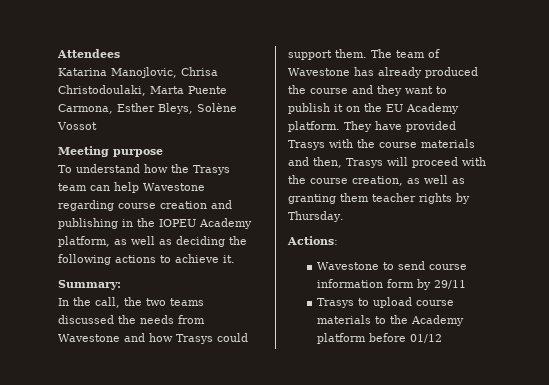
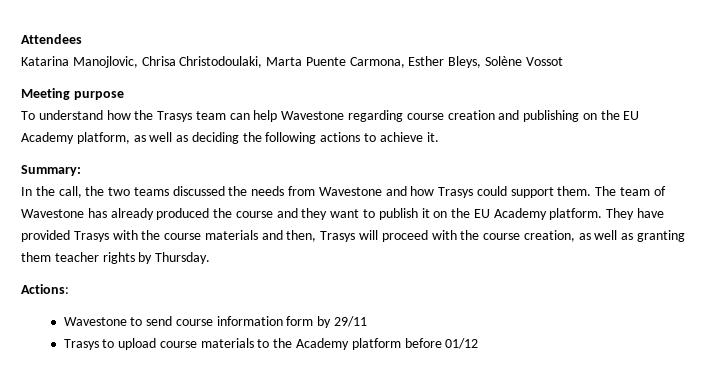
- To understand how the Trasys team can help Wavestone regarding course creation and publishing in the IOPEU Academy platform, as well as deciding the following actions to achieve it.
+ To understand how the Trasys team can help Wavestone regarding course creation and publishing on the EU Academy platform, as well as deciding the following actions to achieve it.

